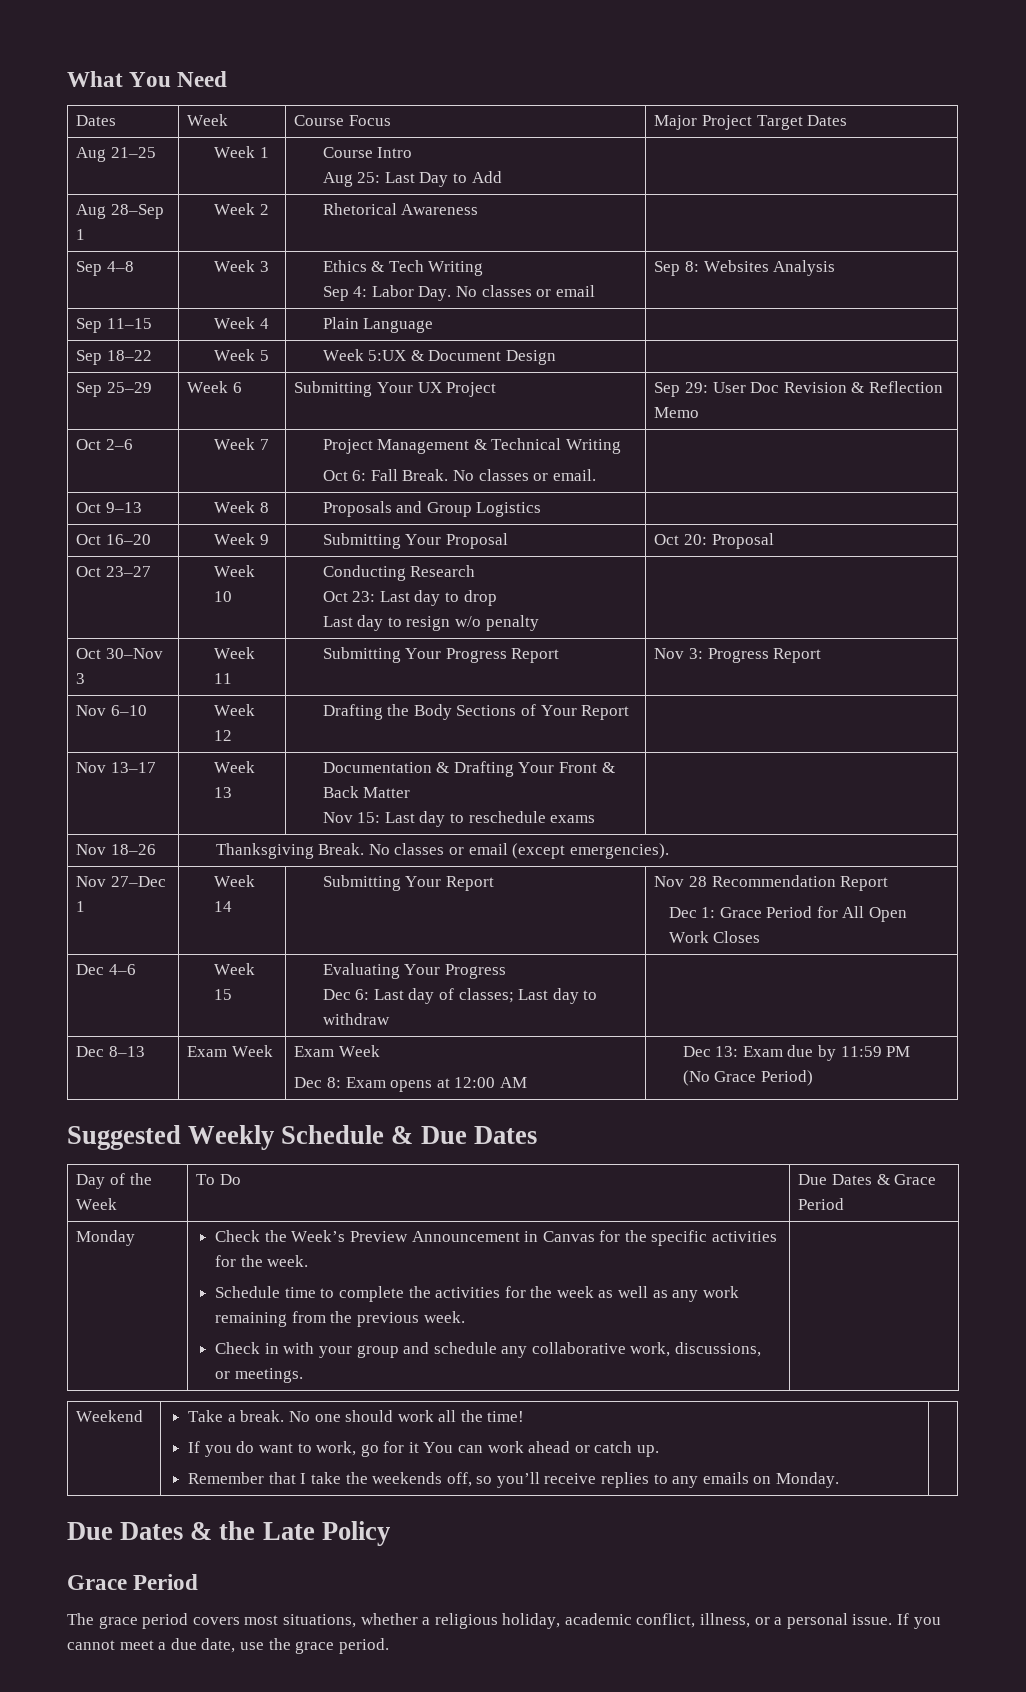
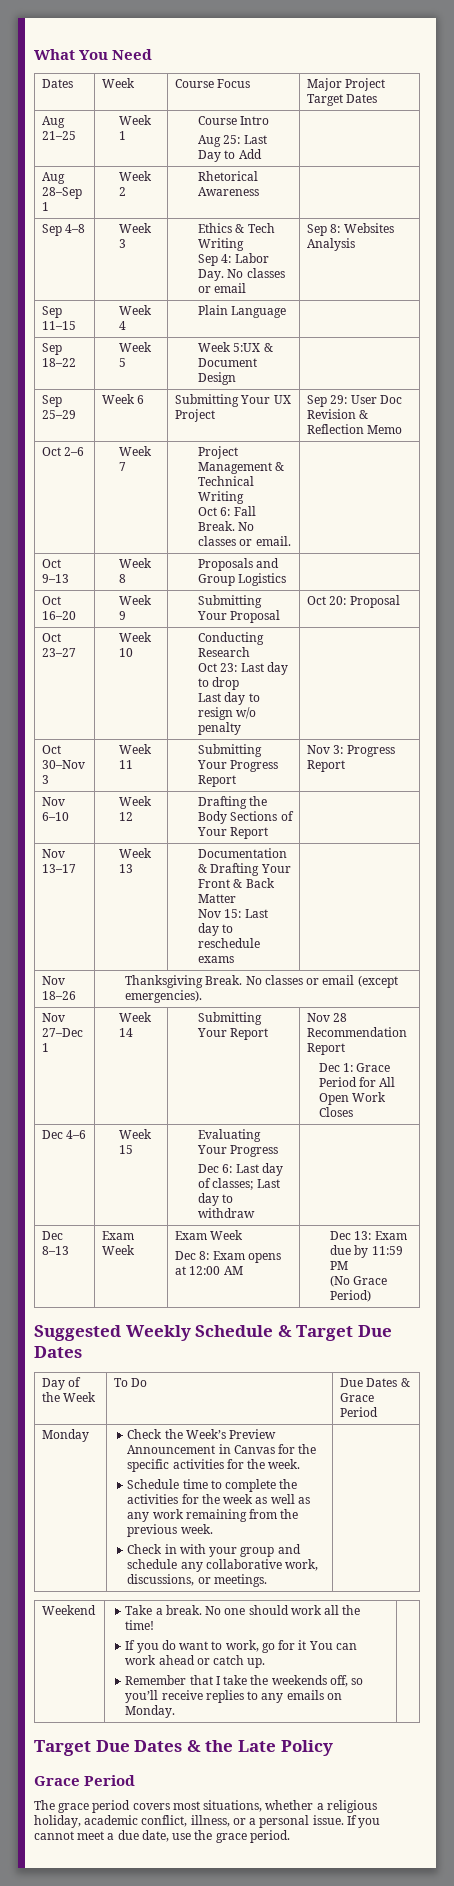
- Suggested Weekly Schedule & Due Dates
+ Suggested Weekly Schedule & Target Due Dates
- Due Dates & the Late Policy
+ Target Due Dates & the Late Policy

